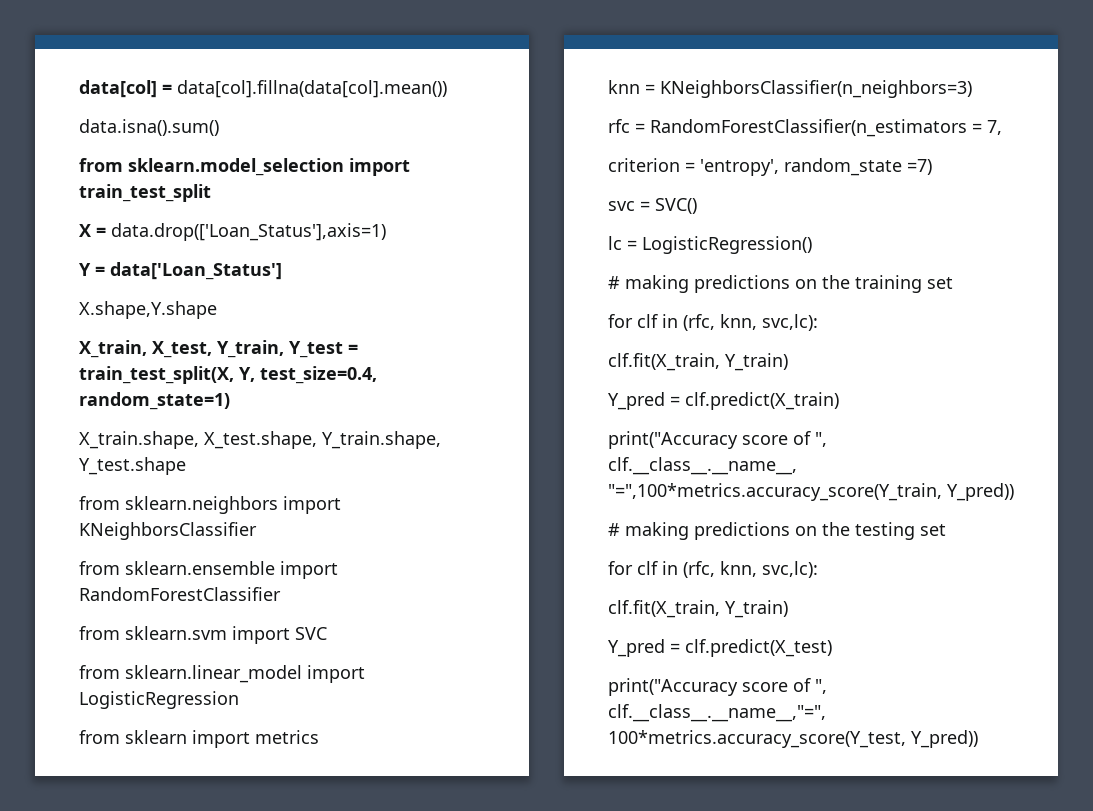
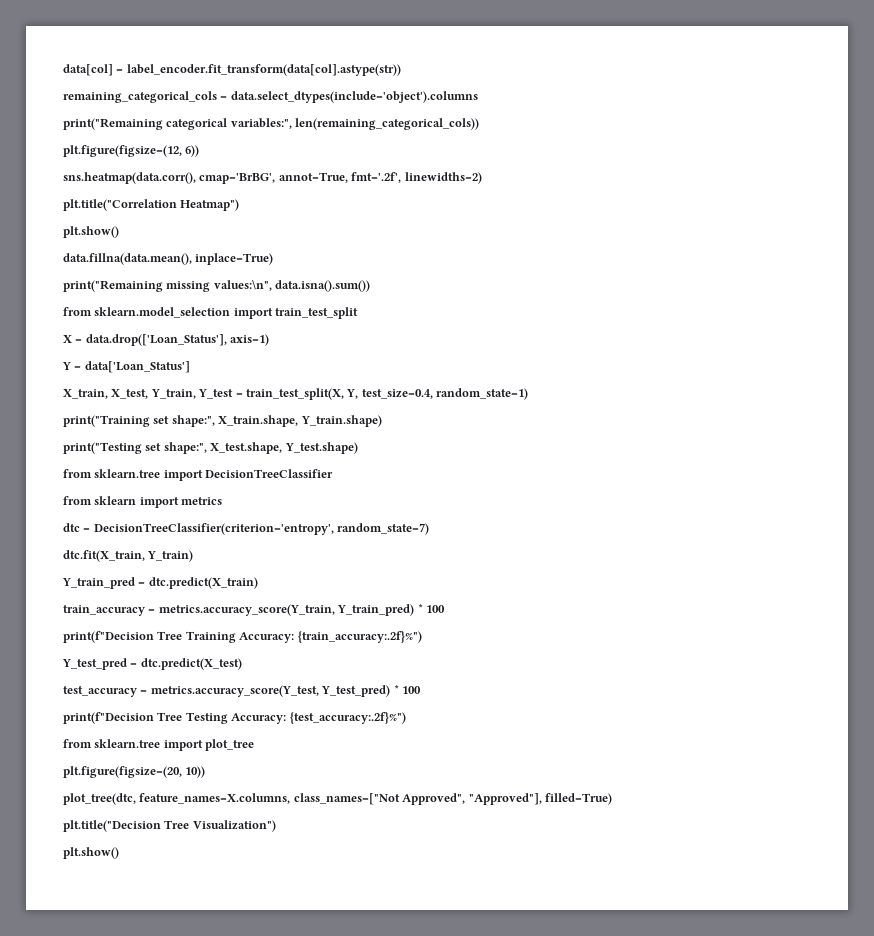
- data[col] = data[col].fillna(data[col].mean())
- data.isna().sum()
+ data[col] = label_encoder.fit_transform(data[col].astype(str))
+ remaining_categorical_cols = data.select_dtypes(include='object').columns
+ print("Remaining categorical variables:", len(remaining_categorical_cols))
+ plt.figure(figsize=(12, 6))
+ sns.heatmap(data.corr(), cmap='BrBG', annot=True, fmt='.2f', linewidths=2)
+ plt.title("Correlation Heatmap")
+ plt.show()
+ data.fillna(data.mean(), inplace=True)
+ print("Remaining missing values:\n", data.isna().sum())
- X = data.drop(['Loan_Status'],axis=1)
+ X = data.drop(['Loan_Status'], axis=1)
- X.shape,Y.shape
- X_train.shape, X_test.shape, Y_train.shape, Y_test.shape
- from sklearn.neighbors import KNeighborsClassifier
- from sklearn.ensemble import RandomForestClassifier
- from sklearn.svm import SVC
- from sklearn.linear_model import LogisticRegression
+ print("Training set shape:", X_train.shape, Y_train.shape)
+ print("Testing set shape:", X_test.shape, Y_test.shape)
+ from sklearn.tree import DecisionTreeClassifier
  from sklearn import metrics
- knn = KNeighborsClassifier(n_neighbors=3)
- rfc = RandomForestClassifier(n_estimators = 7,
- criterion = 'entropy', random_state =7)
- svc = SVC()
- lc = LogisticRegression()
- # making predictions on the training set
- for clf in (rfc, knn, svc,lc):
- clf.fit(X_train, Y_train)
- Y_pred = clf.predict(X_train)
- print("Accuracy score of ", clf.__class__.__name__, "=",100*metrics.accuracy_score(Y_train, Y_pred))
- # making predictions on the testing set
- for clf in (rfc, knn, svc,lc):
- clf.fit(X_train, Y_train)
- Y_pred = clf.predict(X_test)
- print("Accuracy score of ", clf.__class__.__name__,"=", 100*metrics.accuracy_score(Y_test, Y_pred))
+ dtc = DecisionTreeClassifier(criterion='entropy', random_state=7)
+ dtc.fit(X_train, Y_train)
+ Y_train_pred = dtc.predict(X_train)
+ train_accuracy = metrics.accuracy_score(Y_train, Y_train_pred) * 100
+ print(f"Decision Tree Training Accuracy: {train_accuracy:.2f}%")
+ Y_test_pred = dtc.predict(X_test)
+ test_accuracy = metrics.accuracy_score(Y_test, Y_test_pred) * 100
+ print(f"Decision Tree Testing Accuracy: {test_accuracy:.2f}%")
+ from sklearn.tree import plot_tree
+ plt.figure(figsize=(20, 10))
+ plot_tree(dtc, feature_names=X.columns, class_names=["Not Approved", "Approved"], filled=True)
+ plt.title("Decision Tree Visualization")
+ plt.show()

